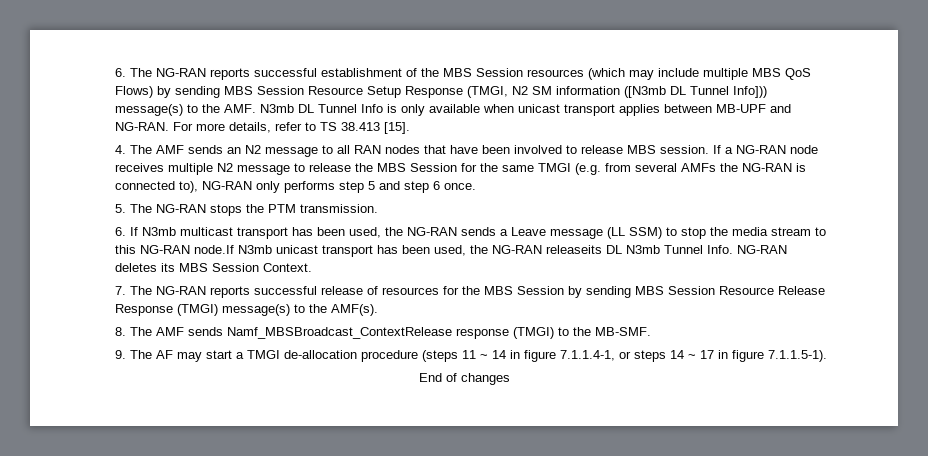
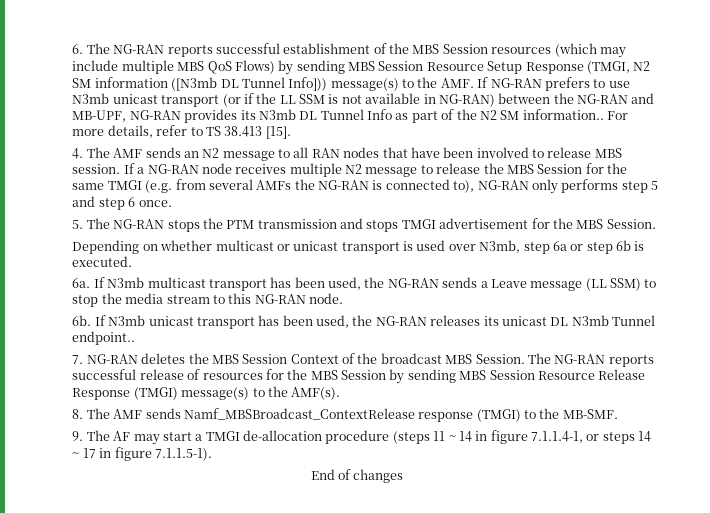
- 6. The NG-RAN reports successful establishment of the MBS Session resources (which may include multiple MBS QoS Flows) by sending MBS Session Resource Setup Response (TMGI, N2 SM information ([N3mb DL Tunnel Info])) message(s) to the AMF. N3mb DL Tunnel Info is only available when unicast transport applies between MB-UPF and NG-RAN.
+ 6. The NG-RAN reports successful establishment of the MBS Session resources (which may include multiple MBS QoS Flows) by sending MBS Session Resource Setup Response (TMGI, N2 SM information ([N3mb DL Tunnel Info])) message(s) to the AMF. If NG-RAN prefers to use N3mb unicast transport (or if the LL SSM is not available in NG-RAN) between the NG-RAN and MB-UPF, NG-RAN provides its N3mb DL Tunnel Info as part of the N2 SM information..
- 5. The NG-RAN stops the PTM transmission.
- 6. If N3mb multicast transport has been used, the NG-RAN sends a Leave message (LL SSM) to stop the media stream to this NG-RAN node.If N3mb unicast transport has been used, the NG-RAN releaseits DL N3mb Tunnel Info. NG-RAN deletes its MBS Session Context.
- 7. The NG-RAN reports successful release of resources for the MBS Session by sending MBS Session Resource Release Response (TMGI) message(s) to the AMF(s).
+ 5. The NG-RAN stops the PTM transmission and stops TMGI advertisement for the MBS Session.
+ Depending on whether multicast or unicast transport is used over N3mb, step 6a or step 6b is executed.
+ 6a. If N3mb multicast transport has been used, the NG-RAN sends a Leave message (LL SSM) to stop the media stream to this NG-RAN node.
+ 6b. If N3mb unicast transport has been used, the NG-RAN releases its unicast DL N3mb Tunnel endpoint..
+ 7. NG-RAN deletes the MBS Session Context of the broadcast MBS Session. The NG-RAN reports successful release of resources for the MBS Session by sending MBS Session Resource Release Response (TMGI) message(s) to the AMF(s).

